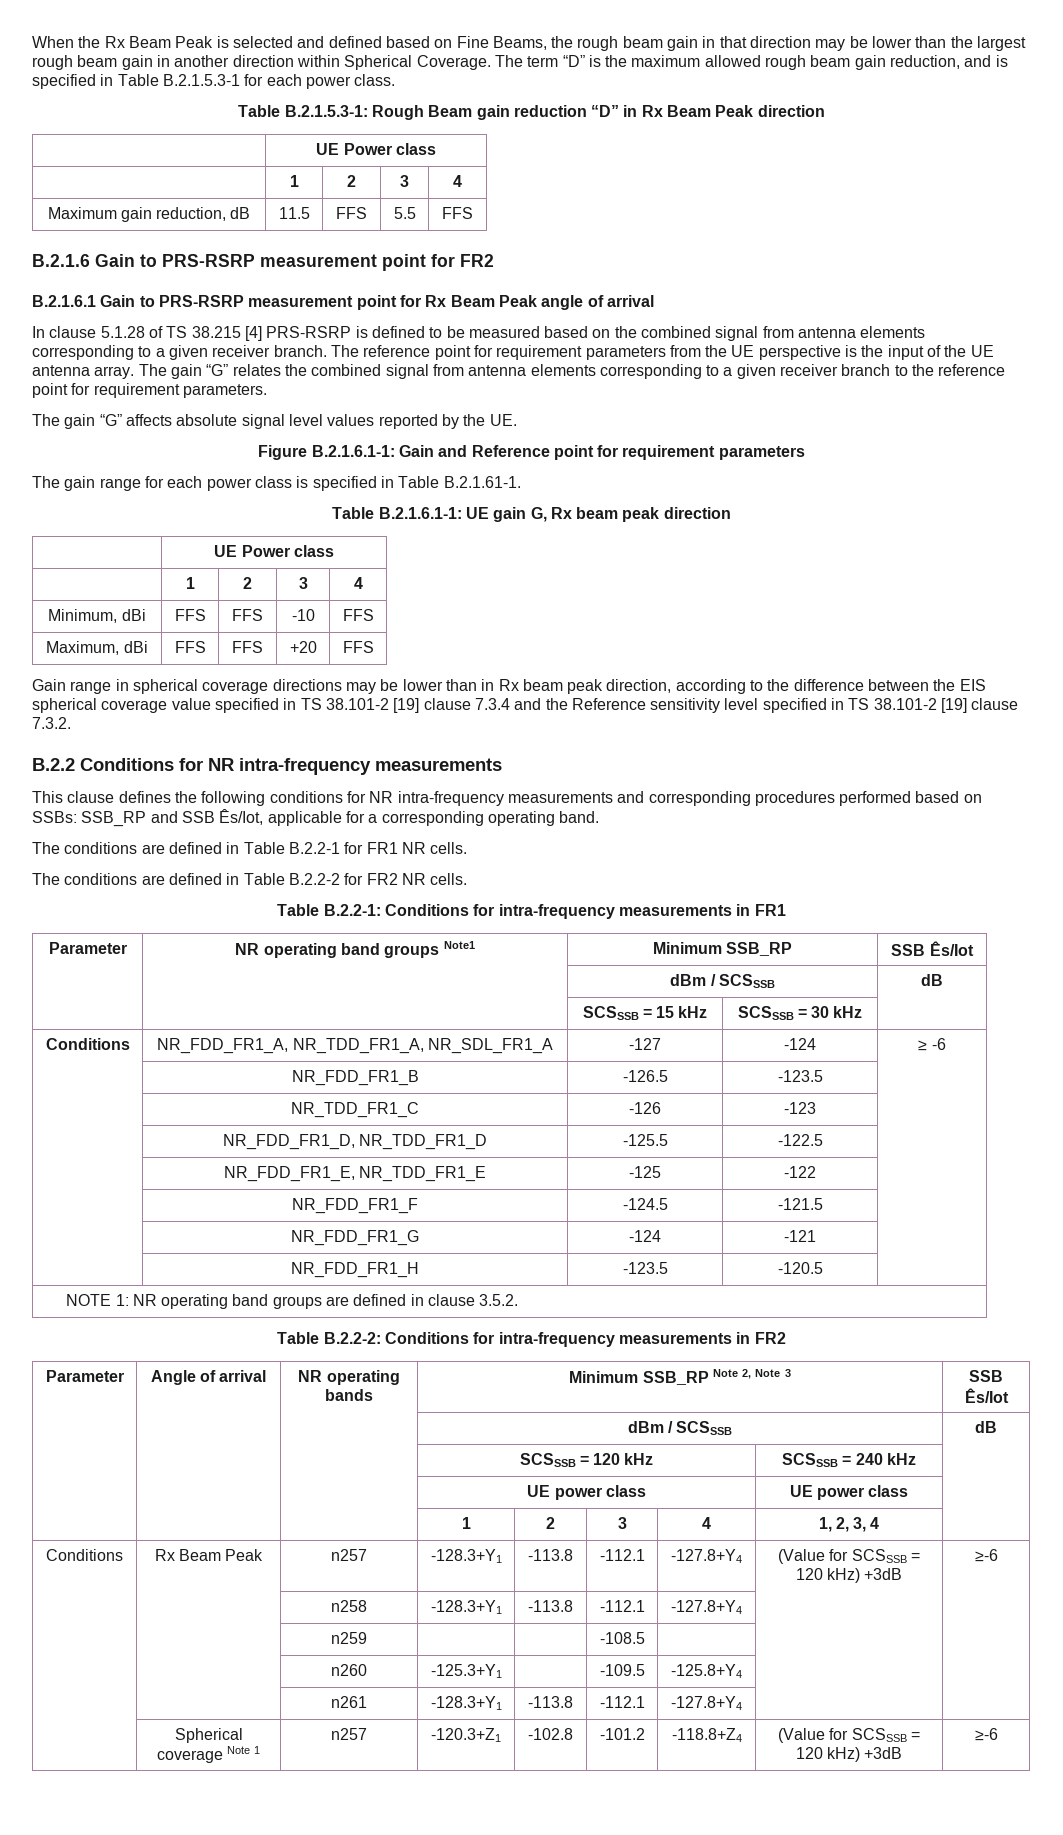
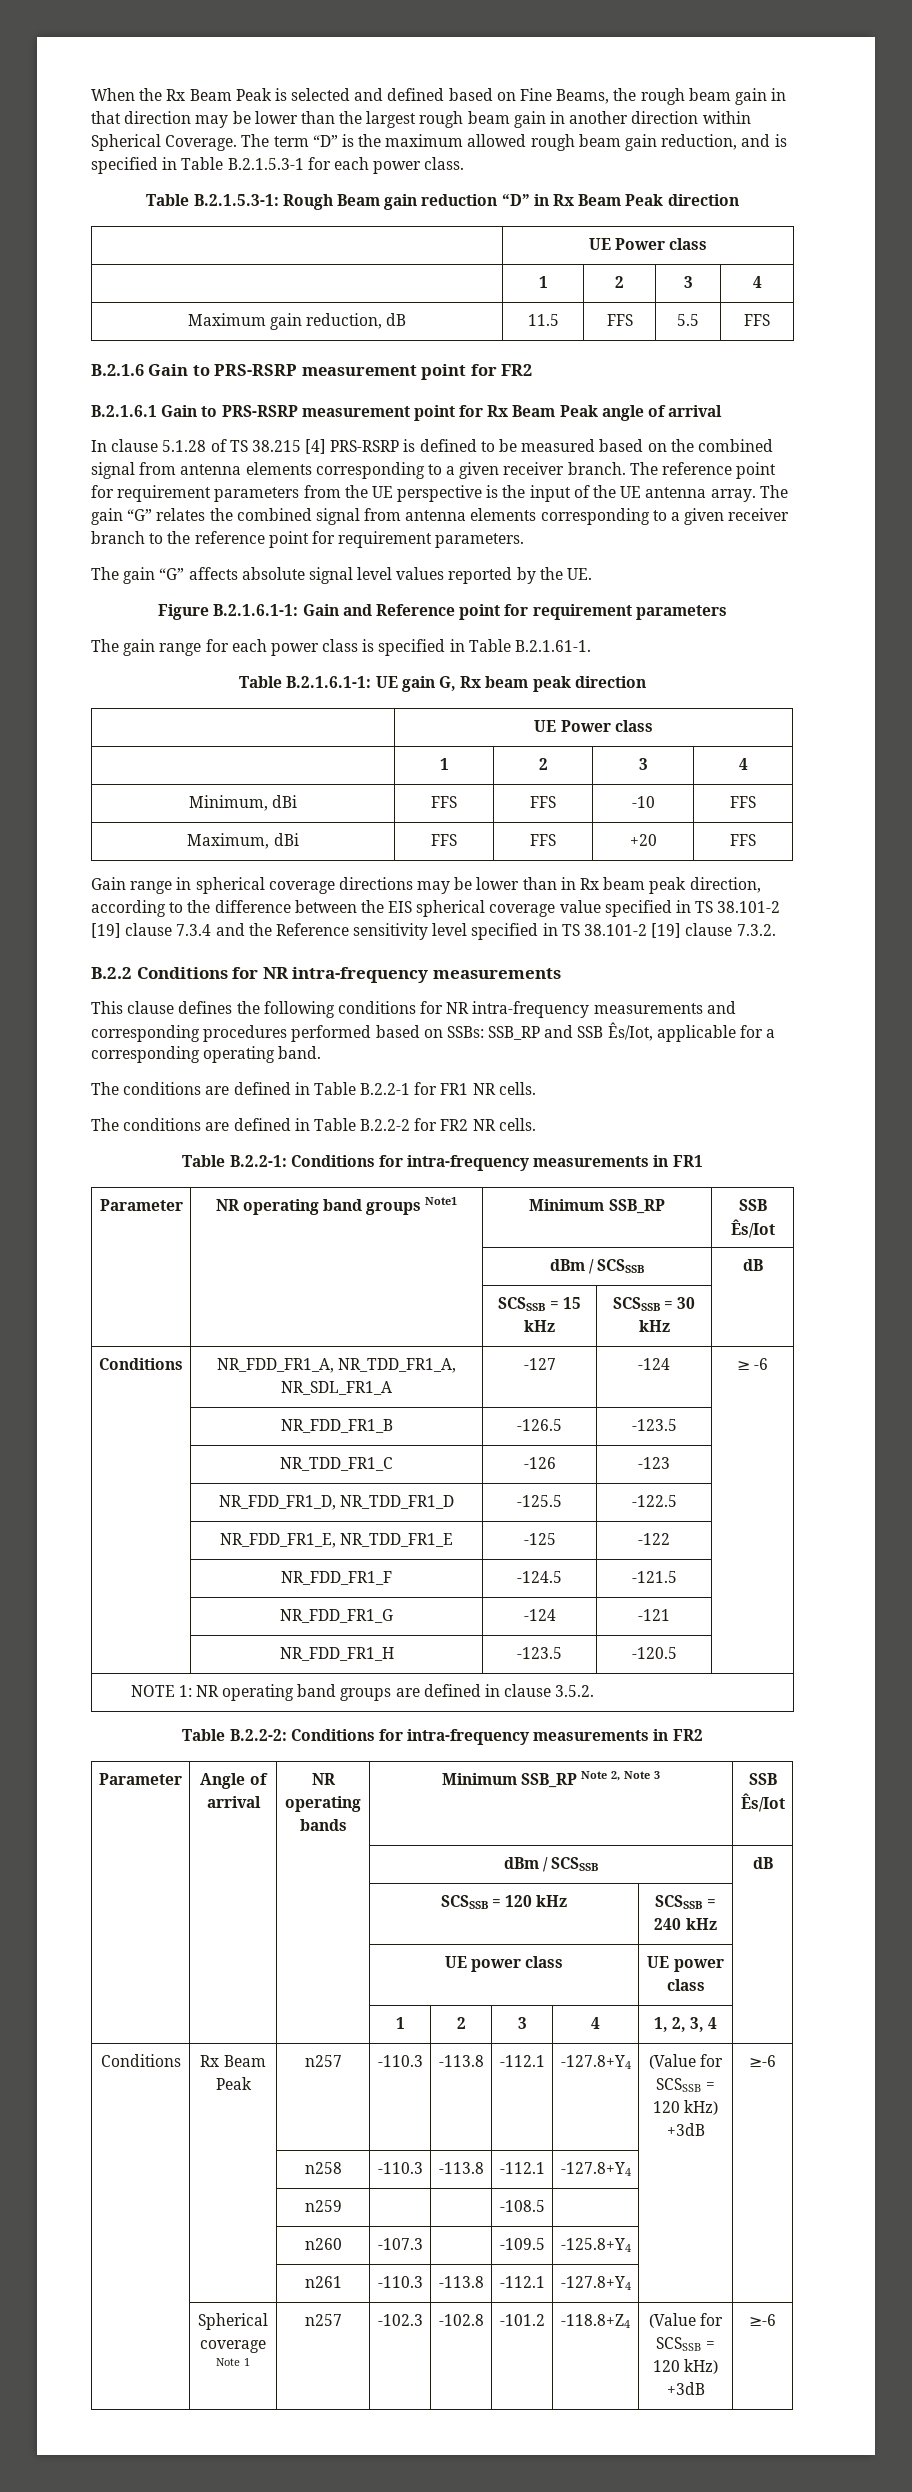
- Conditions | Rx Beam Peak | n257 | -128.3+Y1 | -113.8 | -112.1 | -127.8+Y4 | (Value for SCSSSB = 120 kHz) +3dB | ≥-6
+ Conditions | Rx Beam Peak | n257 | -110.3 | -113.8 | -112.1 | -127.8+Y4 | (Value for SCSSSB = 120 kHz) +3dB | ≥-6
- | | n258 | -128.3+Y1 | -113.8 | -112.1 | -127.8+Y4 | |
+ | | n258 | -110.3 | -113.8 | -112.1 | -127.8+Y4 | |
- | | n260 | -125.3+Y1 | | -109.5 | -125.8+Y4 | |
+ | | n260 | -107.3 | | -109.5 | -125.8+Y4 | |
- | | n261 | -128.3+Y1 | -113.8 | -112.1 | -127.8+Y4 | |
+ | | n261 | -110.3 | -113.8 | -112.1 | -127.8+Y4 | |
- | Spherical coverage Note 1 | n257 | -120.3+Z1 | -102.8 | -101.2 | -118.8+Z4 | (Value for SCSSSB = 120 kHz) +3dB | ≥-6
+ | Spherical coverage Note 1 | n257 | -102.3 | -102.8 | -101.2 | -118.8+Z4 | (Value for SCSSSB = 120 kHz) +3dB | ≥-6

